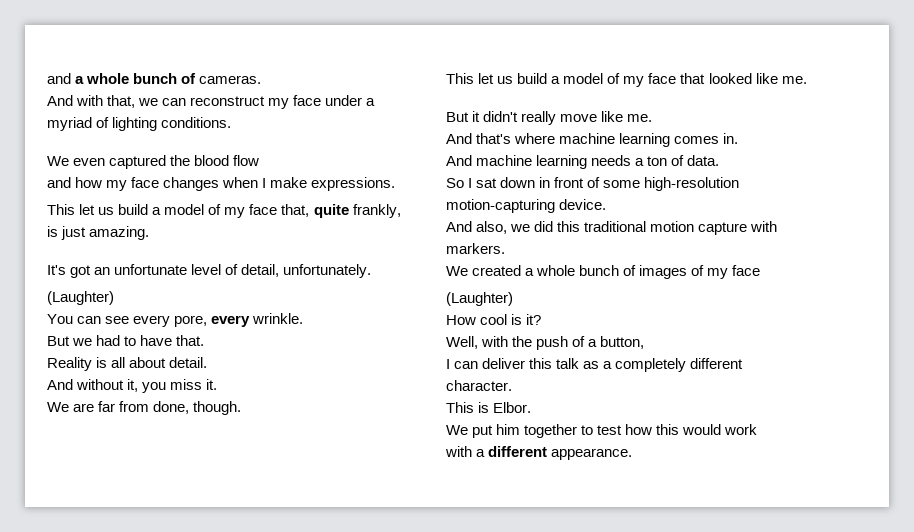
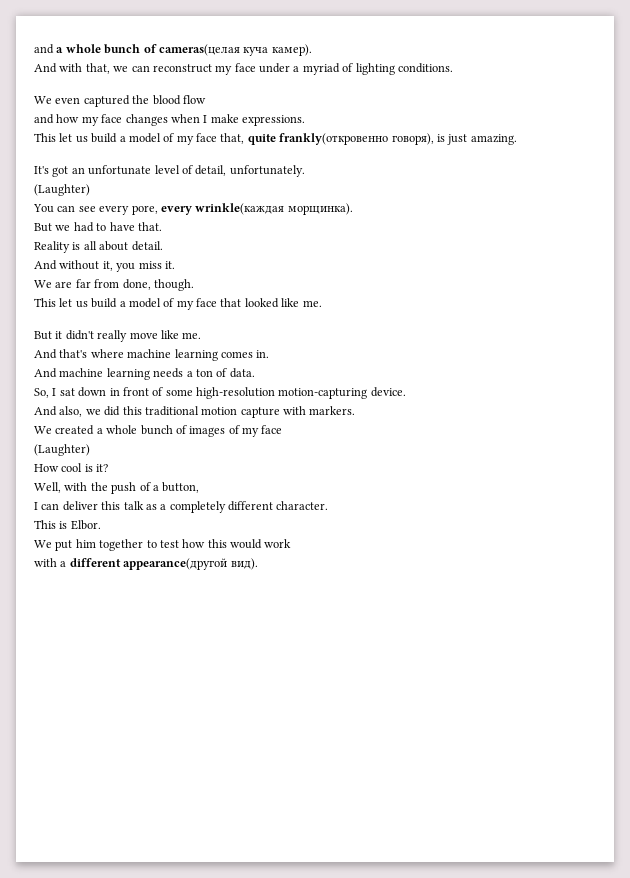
- and a whole bunch of cameras.
+ and a whole bunch of cameras(целая куча камер).
- This let us build a model of my face that, quite frankly, is just amazing.
+ This let us build a model of my face that, quite frankly(откровенно говоря), is just amazing.
- You can see every pore, every wrinkle.
+ You can see every pore, every wrinkle(каждая морщинка).
- So I sat down in front of some high-resolution motion-capturing device.
+ So, I sat down in front of some high-resolution motion-capturing device.
- with a different appearance.
+ with a different appearance(другой вид).

